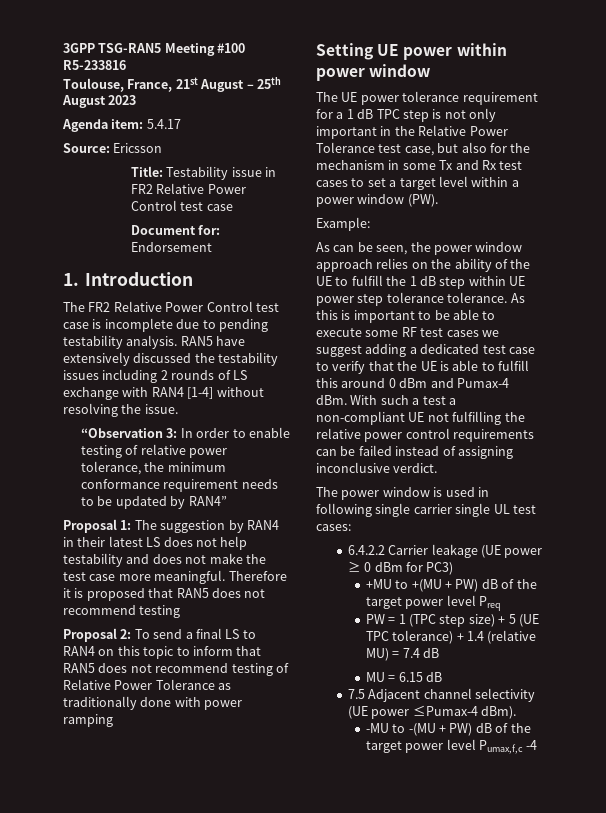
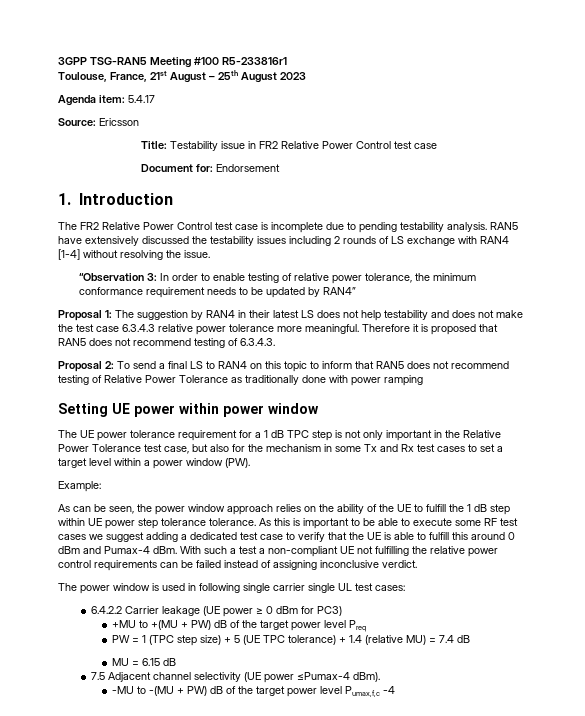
- 3GPP TSG-RAN5 Meeting #100 R5-233816
+ 3GPP TSG-RAN5 Meeting #100 R5-233816r1
- Proposal 1: The suggestion by RAN4 in their latest LS does not help testability and does not make the test case more meaningful.
+ Proposal 1: The suggestion by RAN4 in their latest LS does not help testability and does not make the test case 6.3.4.3 relative power tolerance more meaningful.
- Therefore it is proposed that RAN5 does not recommend testing
+ Therefore it is proposed that RAN5 does not recommend testing of 6.3.4.3.

